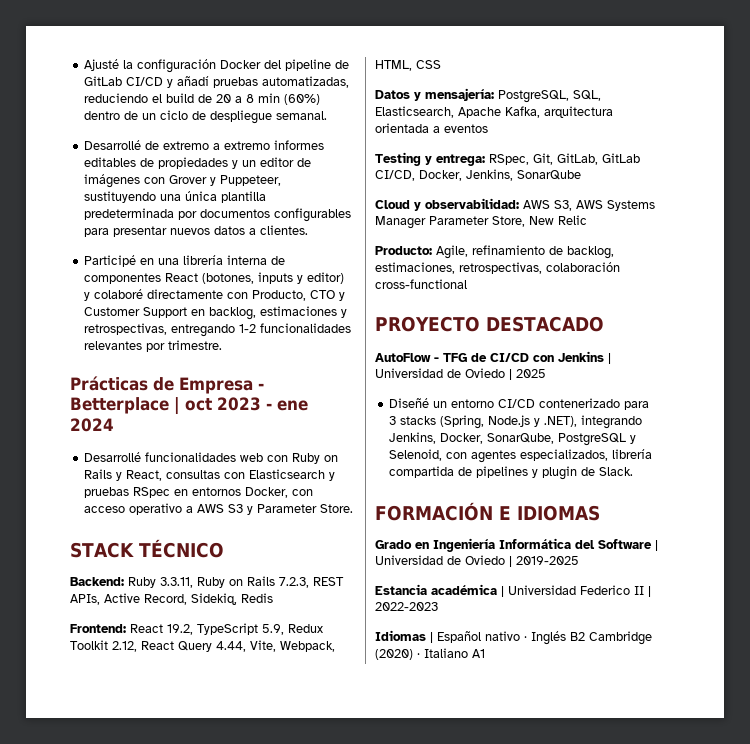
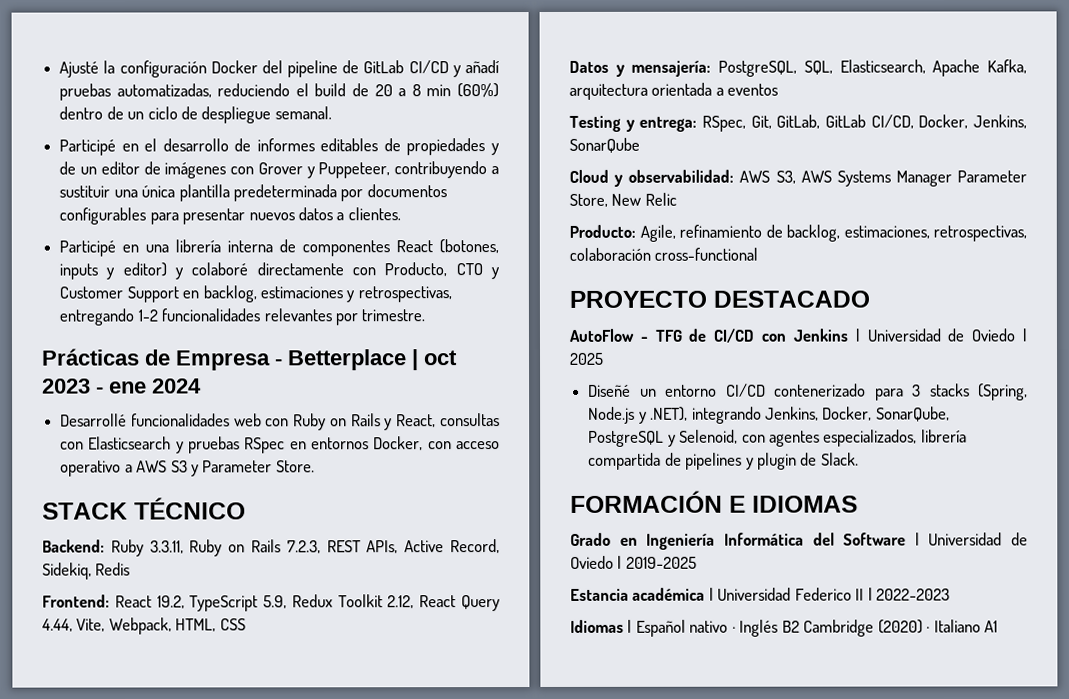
- Desarrollé de extremo a extremo informes editables de propiedades y un editor de imágenes con Grover y Puppeteer, sustituyendo una única plantilla predeterminada por documentos configurables para presentar nuevos datos a clientes.
+ Participé en el desarrollo de informes editables de propiedades y de un editor de imágenes con Grover y Puppeteer, contribuyendo a sustituir una única plantilla predeterminada por documentos configurables para presentar nuevos datos a clientes.

